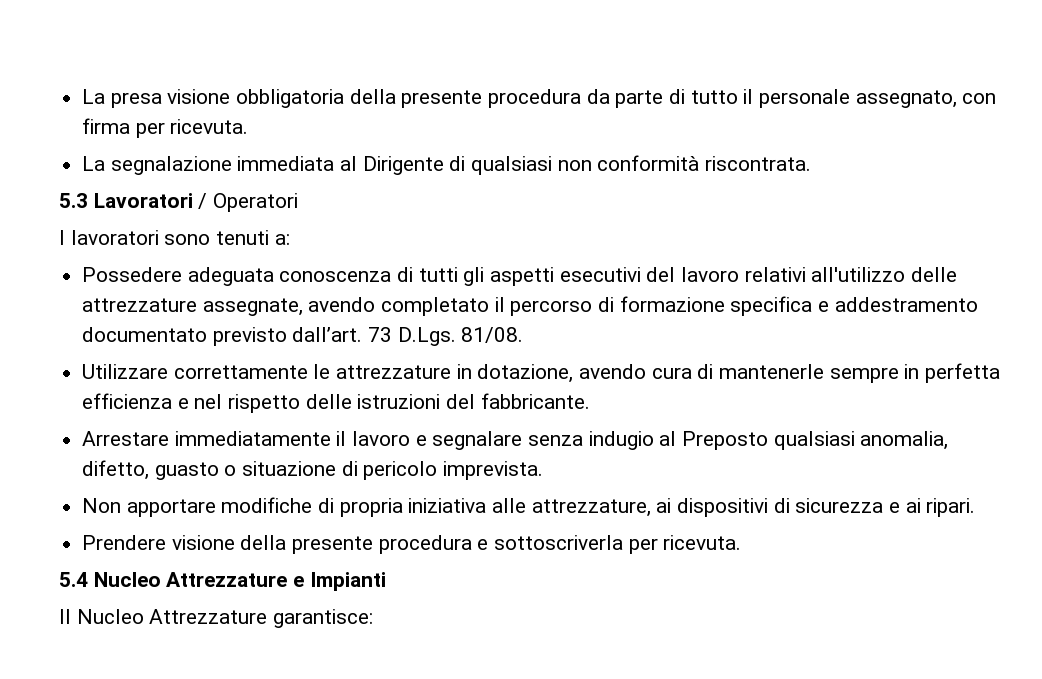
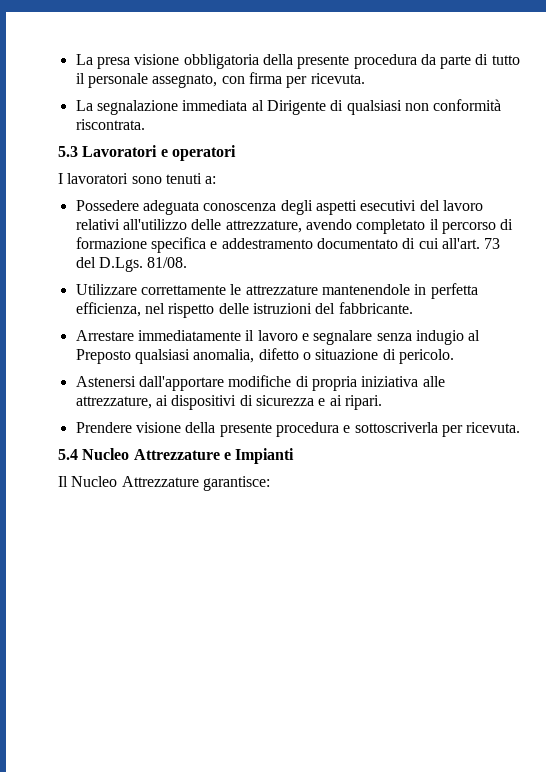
- 5.3 Lavoratori / Operatori
+ 5.3 Lavoratori e operatori
- Possedere adeguata conoscenza di tutti gli aspetti esecutivi del lavoro relativi all'utilizzo delle attrezzature assegnate, avendo completato il percorso di formazione specifica e addestramento documentato previsto dall’art. 73 D.Lgs. 81/08.
+ Possedere adeguata conoscenza degli aspetti esecutivi del lavoro relativi all'utilizzo delle attrezzature, avendo completato il percorso di formazione specifica e addestramento documentato di cui all'art. 73 del D.Lgs. 81/08.
- Utilizzare correttamente le attrezzature in dotazione, avendo cura di mantenerle sempre in perfetta efficienza e nel rispetto delle istruzioni del fabbricante.
+ Utilizzare correttamente le attrezzature mantenendole in perfetta efficienza, nel rispetto delle istruzioni del fabbricante.
- Arrestare immediatamente il lavoro e segnalare senza indugio al Preposto qualsiasi anomalia, difetto, guasto o situazione di pericolo imprevista.
- Non apportare modifiche di propria iniziativa alle attrezzature, ai dispositivi di sicurezza e ai ripari.
+ Arrestare immediatamente il lavoro e segnalare senza indugio al Preposto qualsiasi anomalia, difetto o situazione di pericolo.
+ Astenersi dall'apportare modifiche di propria iniziativa alle attrezzature, ai dispositivi di sicurezza e ai ripari.

